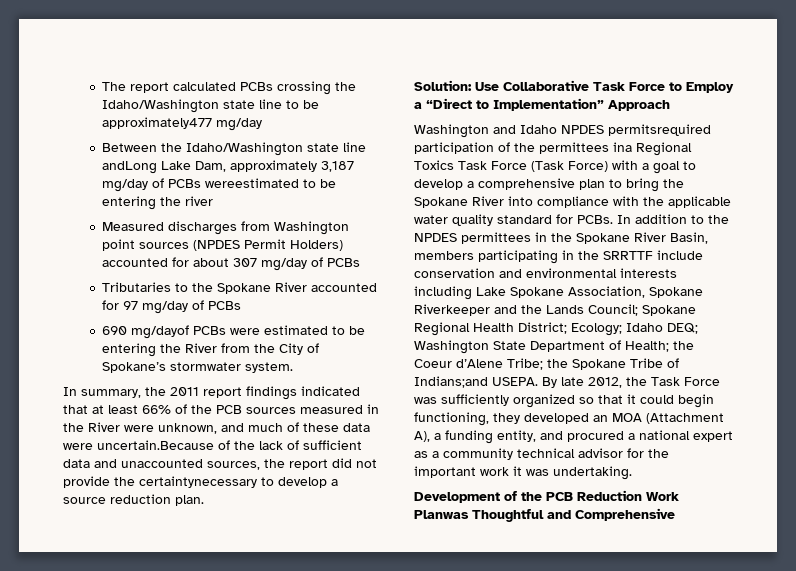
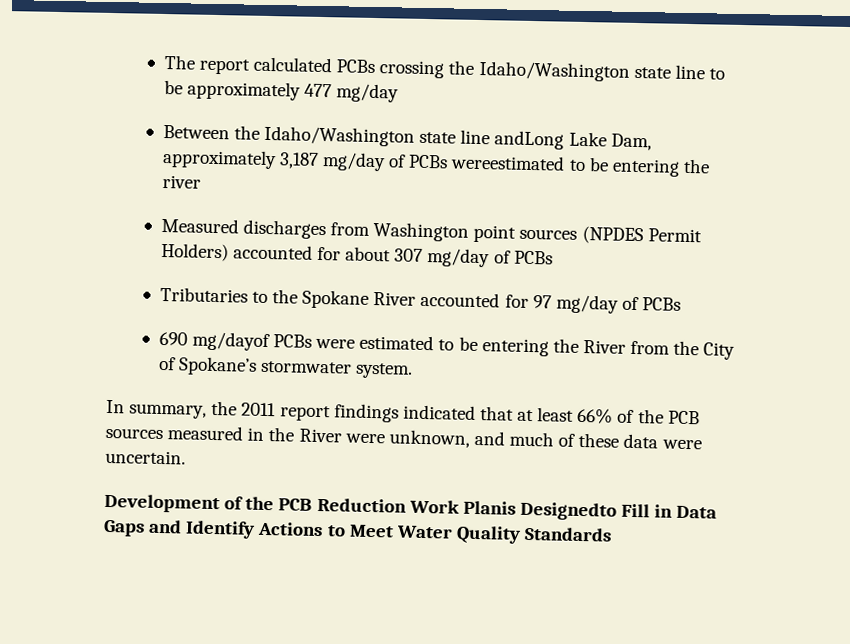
- The report calculated PCBs crossing the Idaho/Washington state line to be approximately477 mg/day
+ The report calculated PCBs crossing the Idaho/Washington state line to be approximately 477 mg/day
- In summary, the 2011 report findings indicated that at least 66% of the PCB sources measured in the River were unknown, and much of these data were uncertain.Because of the lack of sufficient data and unaccounted sources, the report did not provide the certaintynecessary to develop a source reduction plan.
- Solution: Use Collaborative Task Force to Employ a “Direct to Implementation” Approach
- Washington and Idaho NPDES permitsrequired participation of the permittees ina Regional Toxics Task Force (Task Force) with a goal to develop a comprehensive plan to bring the Spokane River into compliance with the applicable water quality standard for PCBs. In addition to the NPDES permittees in the Spokane River Basin, members participating in the SRRTTF include conservation and environmental interests including Lake Spokane Association, Spokane Riverkeeper and the Lands Council; Spokane Regional Health District; Ecology; Idaho DEQ; Washington State Department of Health; the Coeur d’Alene Tribe; the Spokane Tribe of Indians;and USEPA. By late 2012, the Task Force was sufficiently organized so that it could begin functioning, they developed an MOA (Attachment A), a funding entity, and procured a national expert as a community technical advisor for the important work it was undertaking.
+ In summary, the 2011 report findings indicated that at least 66% of the PCB sources measured in the River were unknown, and much of these data were uncertain.
- Development of the PCB Reduction Work Planwas Thoughtful and Comprehensive
+ Development of the PCB Reduction Work Planis Designedto Fill in Data Gaps and Identify Actions to Meet Water Quality Standards

